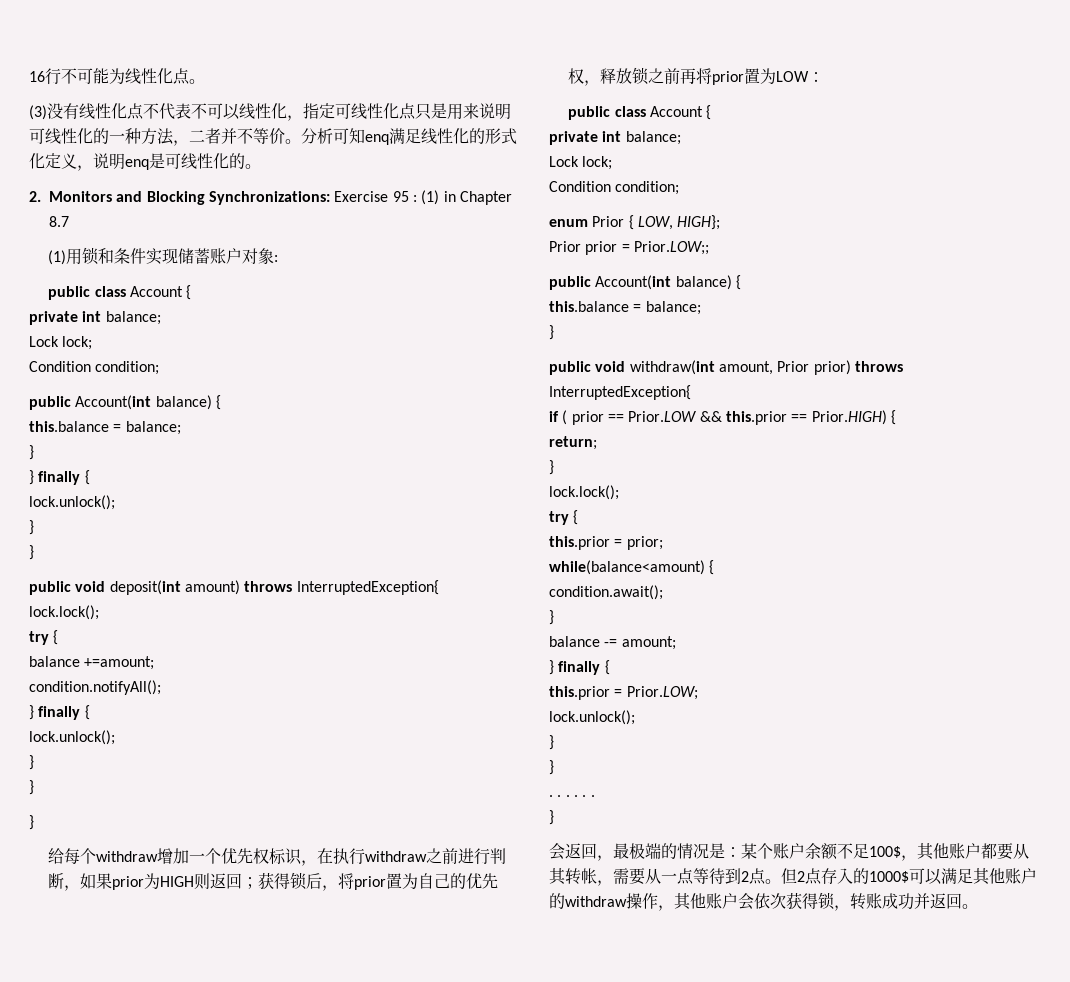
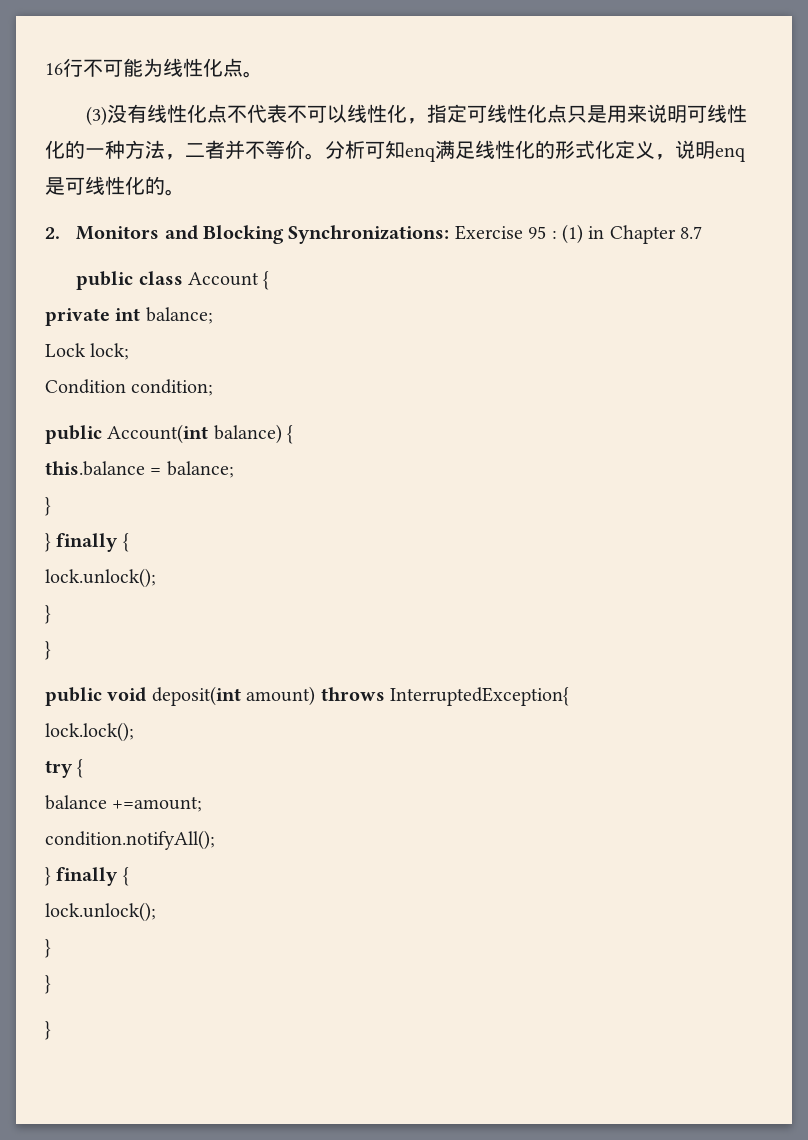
- (1)用锁和条件实现储蓄账户对象:
- 给每个withdraw增加一个优先权标识，在执行withdraw之前进行判断，如果prior为HIGH则返回；获得锁后，将prior置为自己的优先权，释放锁之前再将prior置为LOW：
- public class Account {
- private int balance;
- Lock lock;
- Condition condition;
- enum Prior { LOW, HIGH};
- Prior prior = Prior.LOW;;
- public Account(int balance) {
- this.balance = balance;
- }
- public void withdraw(int amount, Prior prior) throws InterruptedException{
- if ( prior == Prior.LOW && this.prior == Prior.HIGH) {
- return;
- }
- lock.lock();
- try {
- this.prior = prior;
- while(balance<amount) {
- condition.await();
- }
- balance -= amount;
- } finally {
- this.prior = Prior.LOW;
- lock.unlock();
- }
- }
- . . . . . .
- }
- 会返回，最极端的情况是：某个账户余额不足100$，其他账户都要从其转帐，需要从一点等待到2点。但2点存入的1000$可以满足其他账户的withdraw操作，其他账户会依次获得锁，转账成功并返回。

